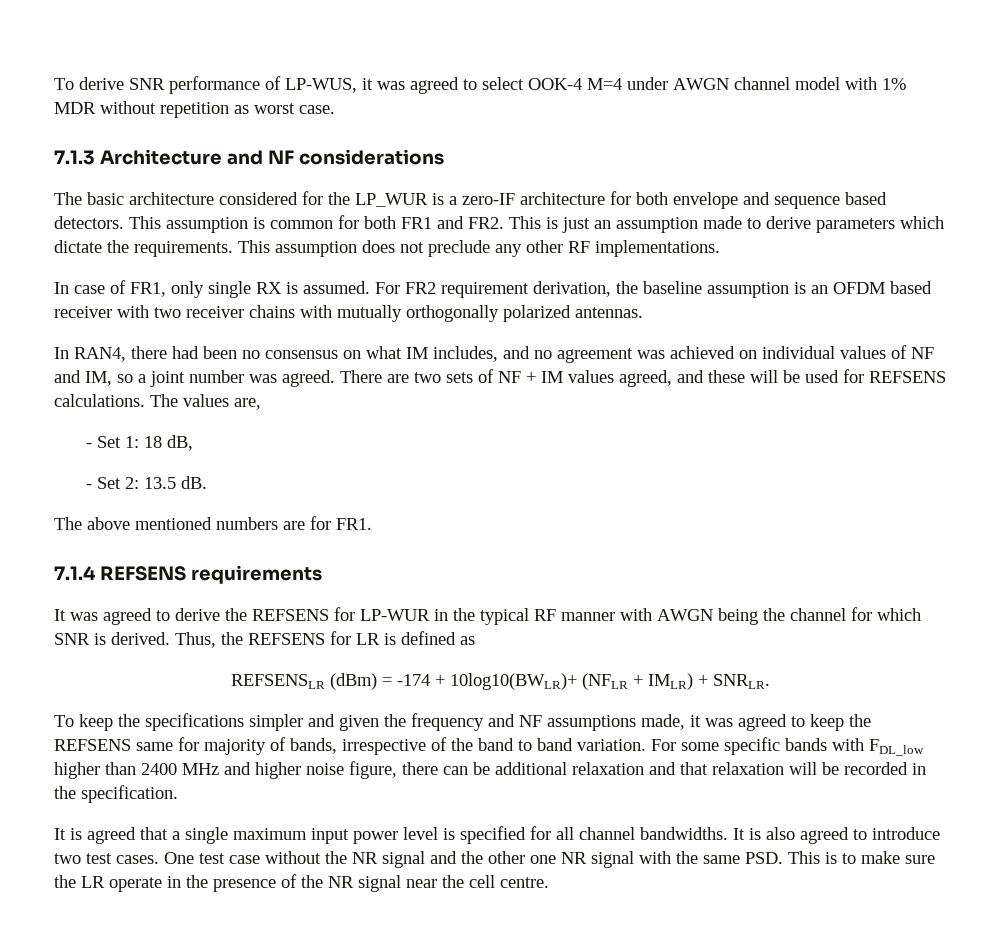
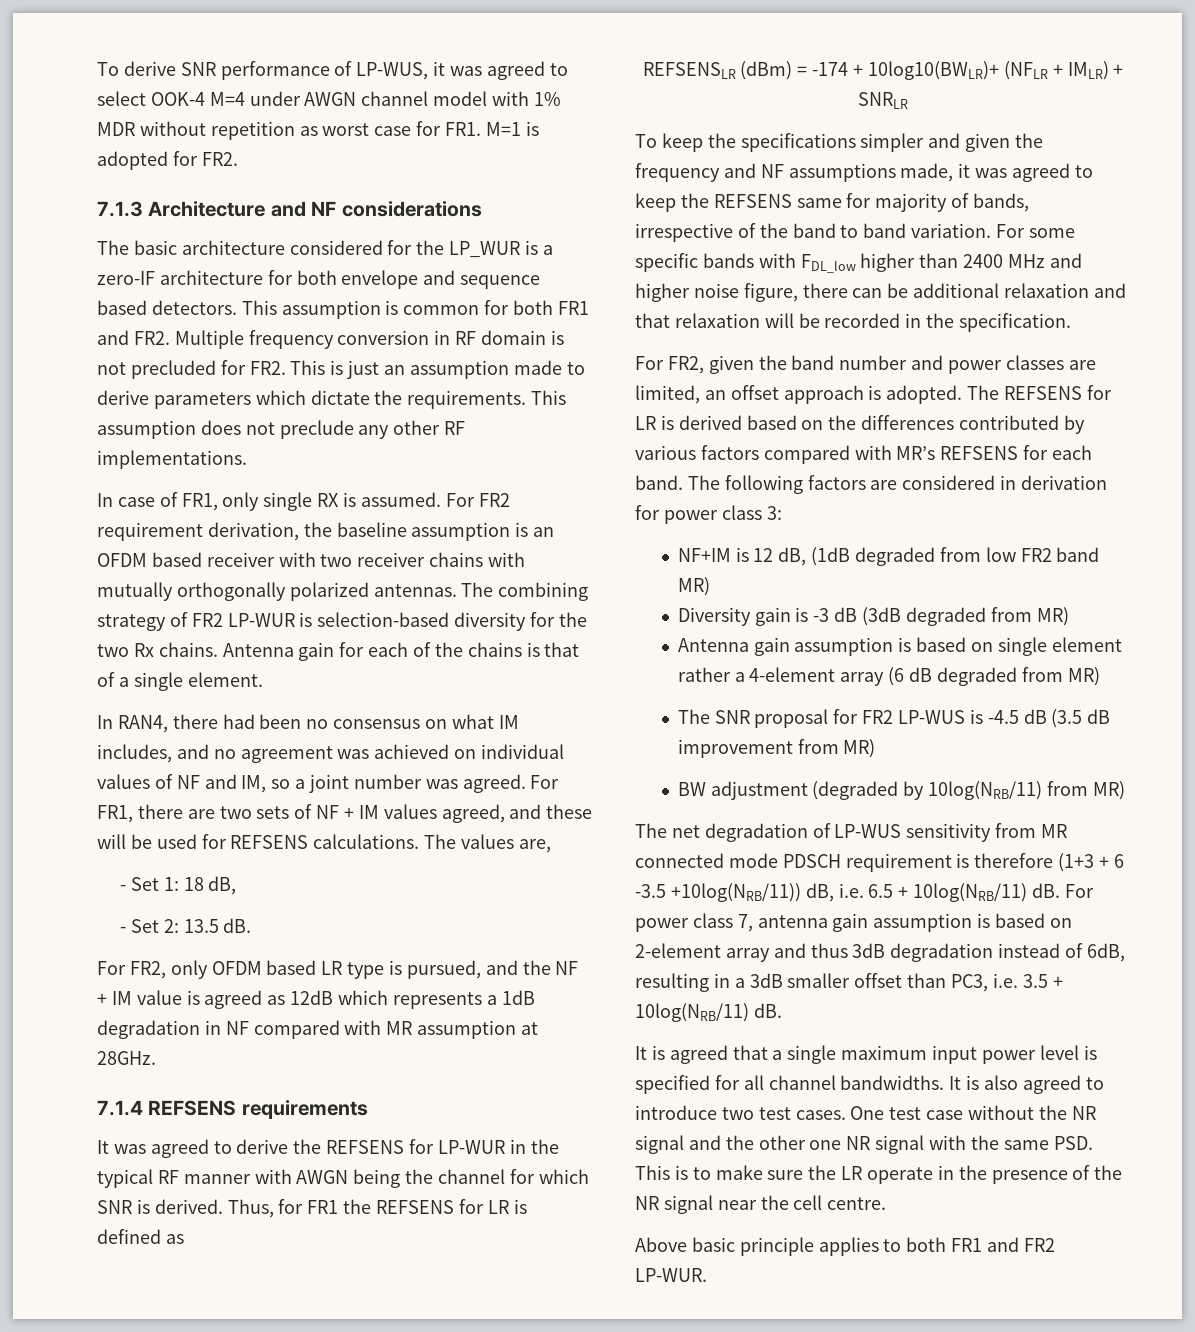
- To derive SNR performance of LP-WUS, it was agreed to select OOK-4 M=4 under AWGN channel model with 1% MDR without repetition as worst case.
+ To derive SNR performance of LP-WUS, it was agreed to select OOK-4 M=4 under AWGN channel model with 1% MDR without repetition as worst case for FR1. M=1 is adopted for FR2.
- This assumption is common for both FR1 and FR2. This is just an assumption made to derive parameters which dictate the requirements.
+ This assumption is common for both FR1 and FR2. Multiple frequency conversion in RF domain is not precluded for FR2. This is just an assumption made to derive parameters which dictate the requirements.
+ The combining strategy of FR2 LP-WUR is selection-based diversity for the two Rx chains. Antenna gain for each of the chains is that of a single element.
- There are two sets of NF + IM values agreed, and these will be used for REFSENS calculations.
+ For FR1, there are two sets of NF + IM values agreed, and these will be used for REFSENS calculations.
- The above mentioned numbers are for FR1.
+ For FR2, only OFDM based LR type is pursued, and the NF + IM value is agreed as 12dB which represents a 1dB degradation in NF compared with MR assumption at 28GHz.
- Thus, the REFSENS for LR is defined as
+ Thus, for FR1 the REFSENS for LR is defined as
- REFSENSLR (dBm) = -174 + 10log10(BWLR)+ (NFLR + IMLR) + SNRLR.
+ REFSENSLR (dBm) = -174 + 10log10(BWLR)+ (NFLR + IMLR) + SNRLR
+ For FR2, given the band number and power classes are limited, an offset approach is adopted. The REFSENS for LR is derived based on the differences contributed by various factors compared with MR’s REFSENS for each band. The following factors are considered in derivation for power class 3:
+ NF+IM is 12 dB, (1dB degraded from low FR2 band MR)
+ Diversity gain is -3 dB (3dB degraded from MR)
+ Antenna gain assumption is based on single element rather a 4-element array (6 dB degraded from MR)
+ The SNR proposal for FR2 LP-WUS is -4.5 dB (3.5 dB improvement from MR)
+ BW adjustment (degraded by 10log(NRB/11) from MR)
+ The net degradation of LP-WUS sensitivity from MR connected mode PDSCH requirement is therefore (1+3 + 6 -3.5 +10log(NRB/11)) dB, i.e. 6.5 + 10log(NRB/11) dB. For power class 7, antenna gain assumption is based on 2-element array and thus 3dB degradation instead of 6dB, resulting in a 3dB smaller offset than PC3, i.e. 3.5 + 10log(NRB/11) dB.
+ Above basic principle applies to both FR1 and FR2 LP-WUR.

